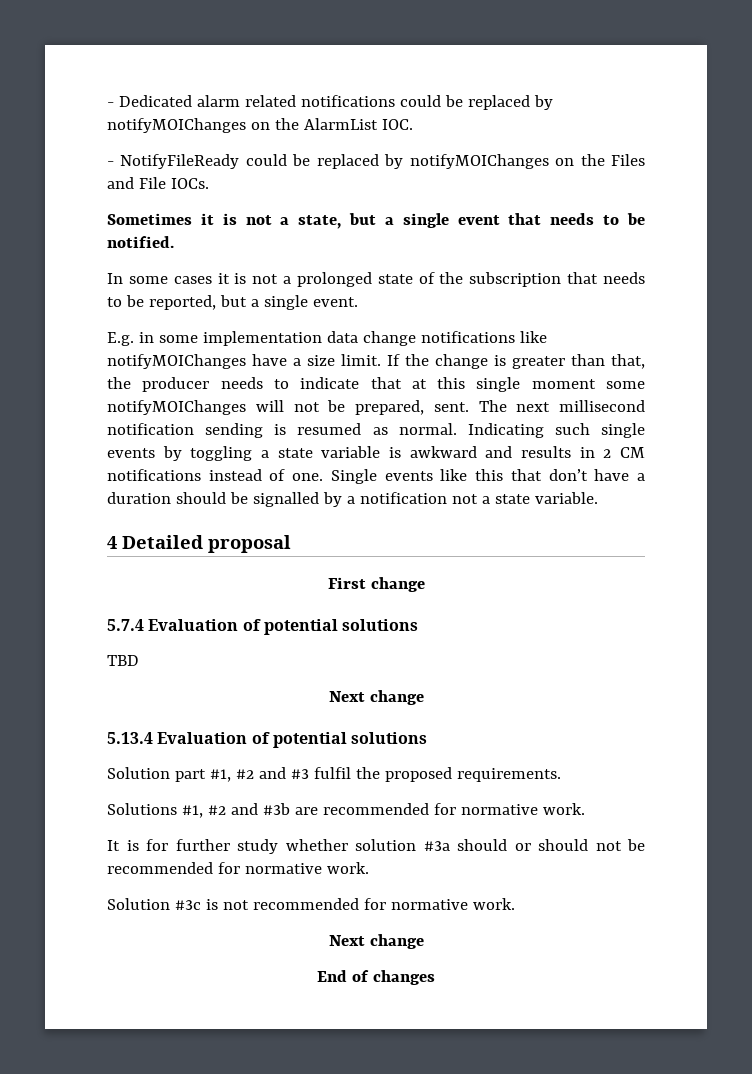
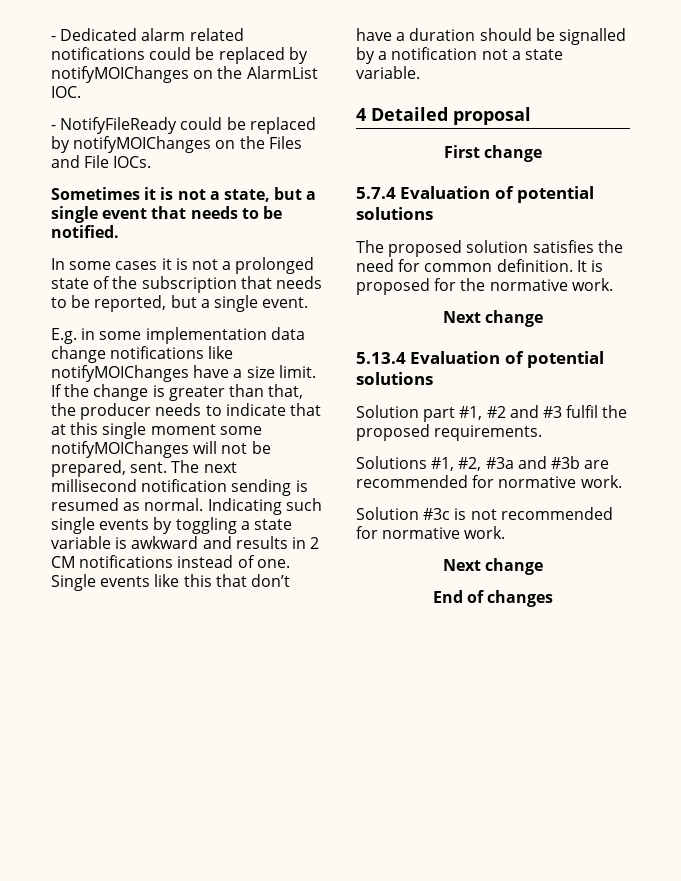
- TBD
+ The proposed solution satisfies the need for common definition. It is proposed for the normative work.
- Solutions #1, #2 and #3b are recommended for normative work.
+ Solutions #1, #2, #3a and #3b are recommended for normative work.
- It is for further study whether solution #3a should or should not be recommended for normative work.

